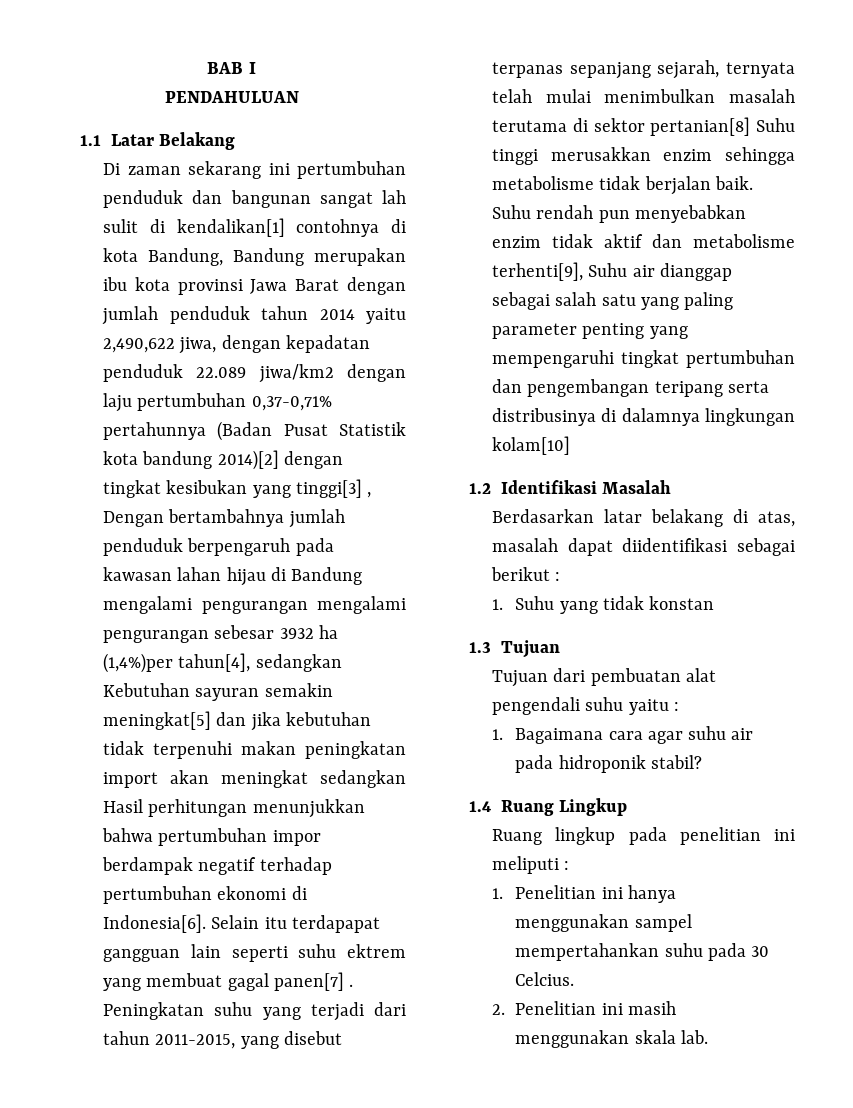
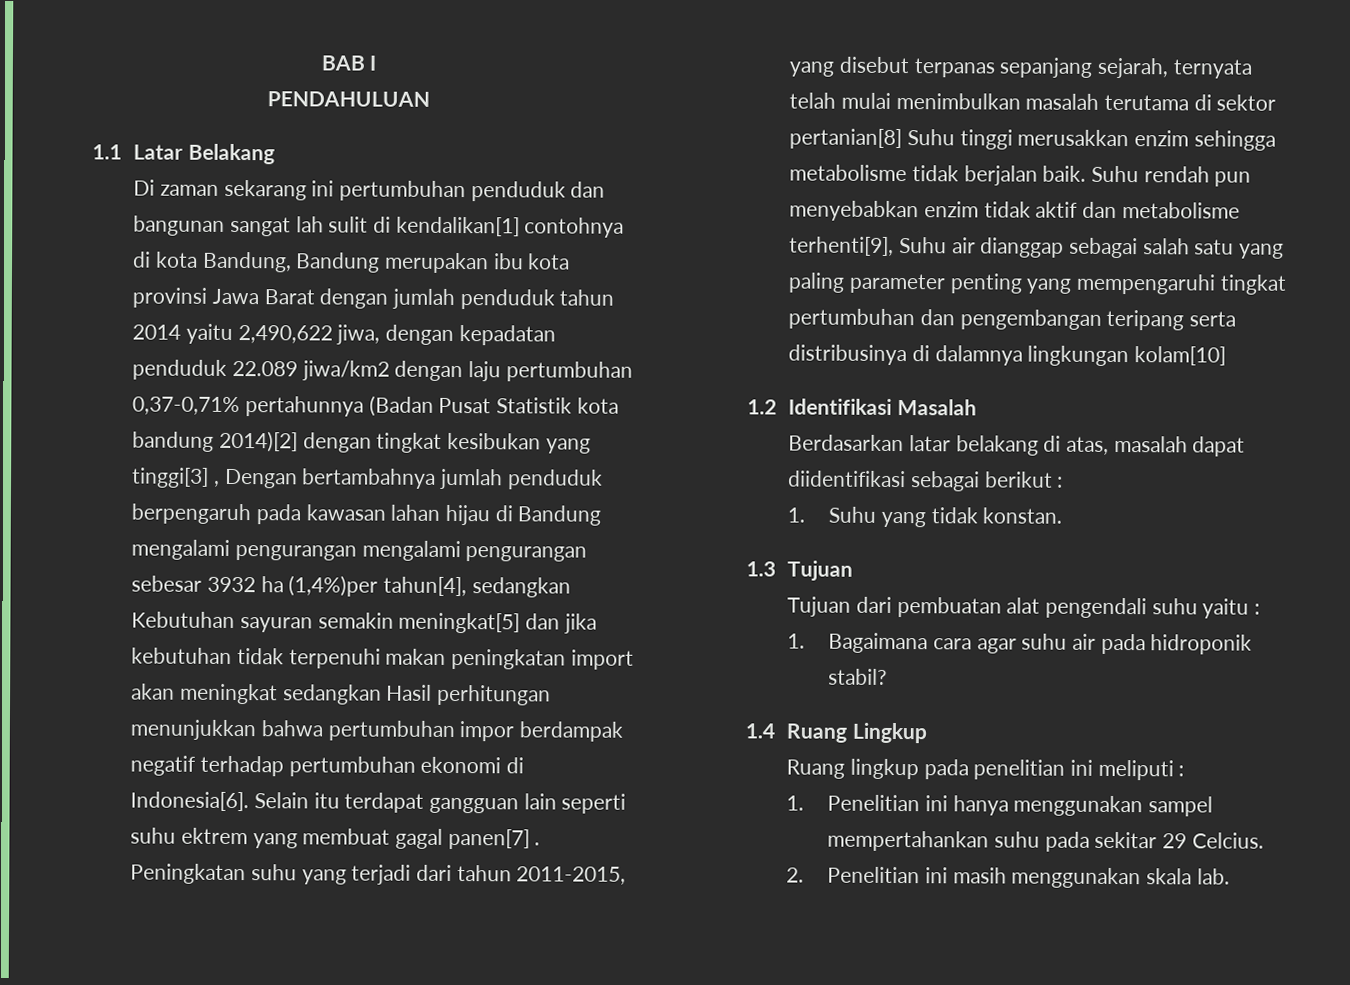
- Selain itu terdapapat gangguan lain seperti suhu ektrem yang membuat gagal panen[7] .
+ Selain itu terdapat gangguan lain seperti suhu ektrem yang membuat gagal panen[7] .
- 1. Suhu yang tidak konstan
+ 1. Suhu yang tidak konstan.
- 1. Penelitian ini hanya menggunakan sampel mempertahankan suhu pada 30 Celcius.
+ 1. Penelitian ini hanya menggunakan sampel mempertahankan suhu pada sekitar 29 Celcius.

